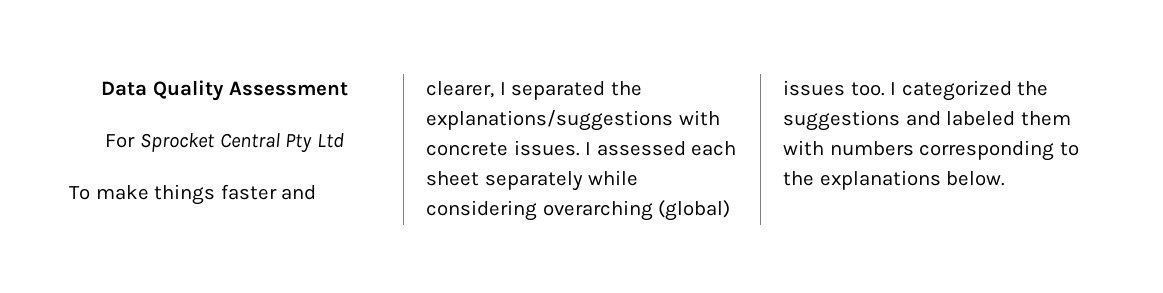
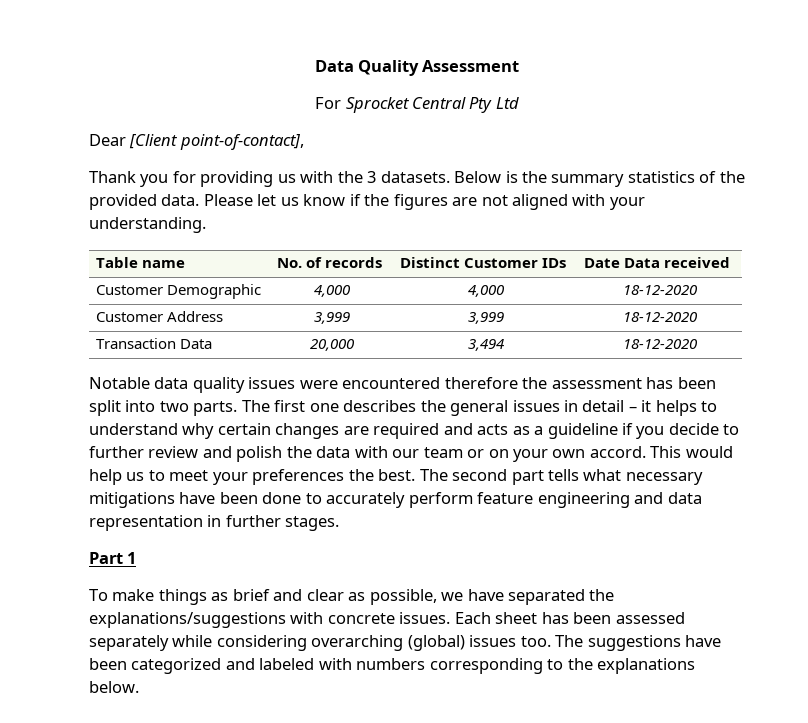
- To make things faster and clearer, I separated the explanations/suggestions with concrete issues.
+ Dear [Client point-of-contact],
+ Thank you for providing us with the 3 datasets. Below is the summary statistics of the provided data. Please let us know if the figures are not aligned with your understanding.
+ Table name | No. of records | Distinct Customer IDs | Date Data received
+ Customer Demographic | 4,000 | 4,000 | 18-12-2020
+ Customer Address | 3,999 | 3,999 | 18-12-2020
+ Transaction Data | 20,000 | 3,494 | 18-12-2020
+ Notable data quality issues were encountered therefore the assessment has been split into two parts. The first one describes the general issues in detail – it helps to understand why certain changes are required and acts as a guideline if you decide to further review and polish the data with our team or on your own accord. This would help us to meet your preferences the best. The second part tells what necessary mitigations have been done to accurately perform feature engineering and data representation in further stages.
+ Part 1
+ To make things as brief and clear as possible, we have separated the explanations/suggestions with concrete issues.
- I assessed each sheet separately while considering overarching (global) issues too.
+ Each sheet has been assessed separately while considering overarching (global) issues too.
- I categorized the suggestions and labeled them with numbers corresponding to the explanations below.
+ The suggestions have been categorized and labeled with numbers corresponding to the explanations below.

